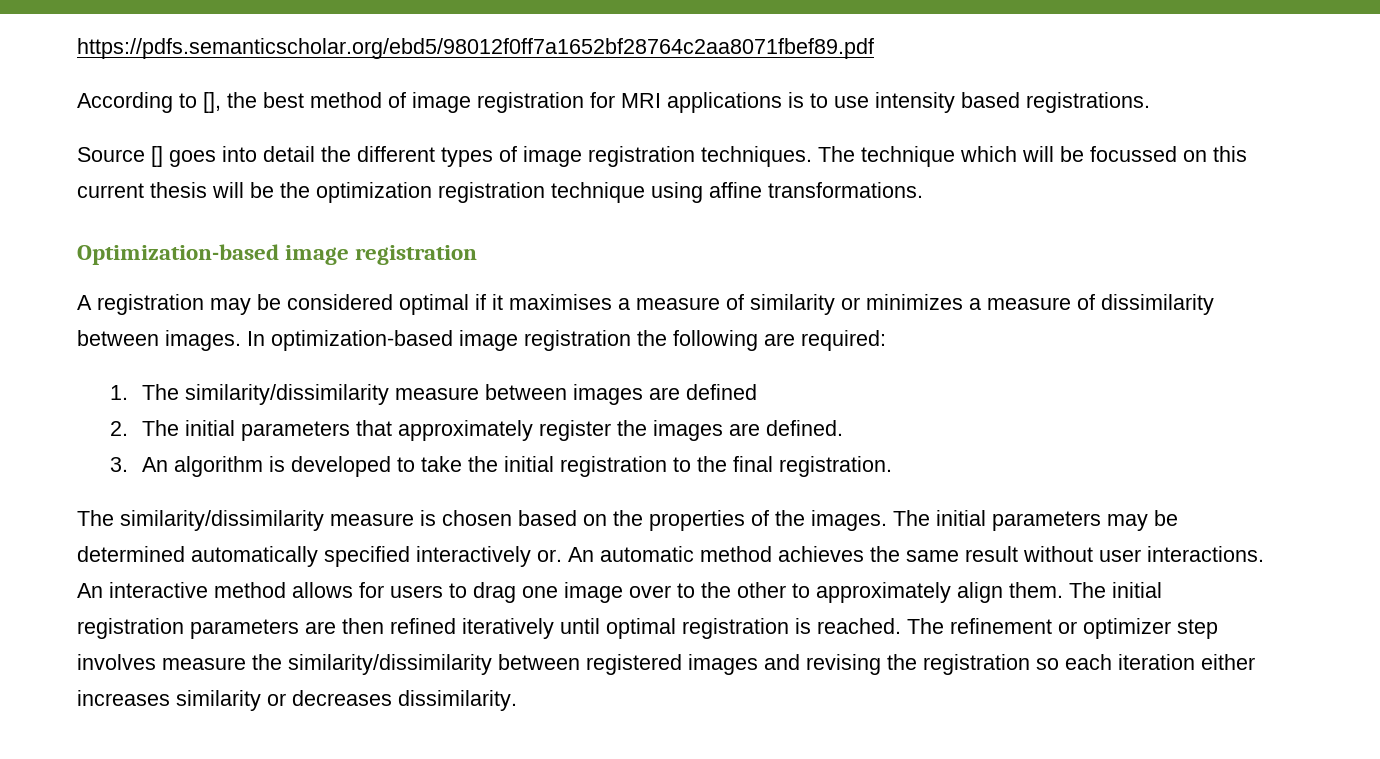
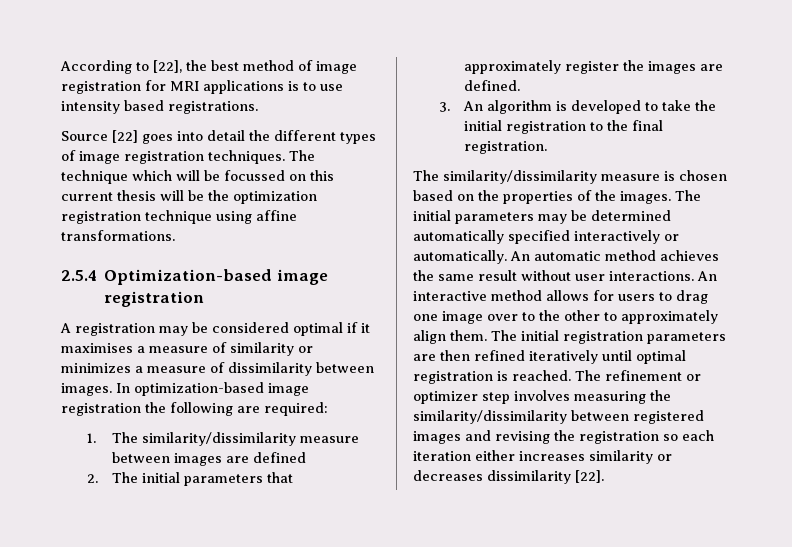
- https://pdfs.semanticscholar.org/ebd5/98012f0ff7a1652bf28764c2aa8071fbef89.pdf
- According to [], the best method of image registration for MRI applications is to use intensity based registrations.
+ According to [22], the best method of image registration for MRI applications is to use intensity based registrations.
- Source [] goes into detail the different types of image registration techniques.
+ Source [22] goes into detail the different types of image registration techniques.
- Optimization-based image registration
+ 2.5.4 Optimization-based image registration
- The initial parameters may be determined automatically specified interactively or.
+ The initial parameters may be determined automatically specified interactively or automatically.
- The refinement or optimizer step involves measure the similarity/dissimilarity between registered images and revising the registration so each iteration either increases similarity or decreases dissimilarity.
+ The refinement or optimizer step involves measuring the similarity/dissimilarity between registered images and revising the registration so each iteration either increases similarity or decreases dissimilarity [22].

